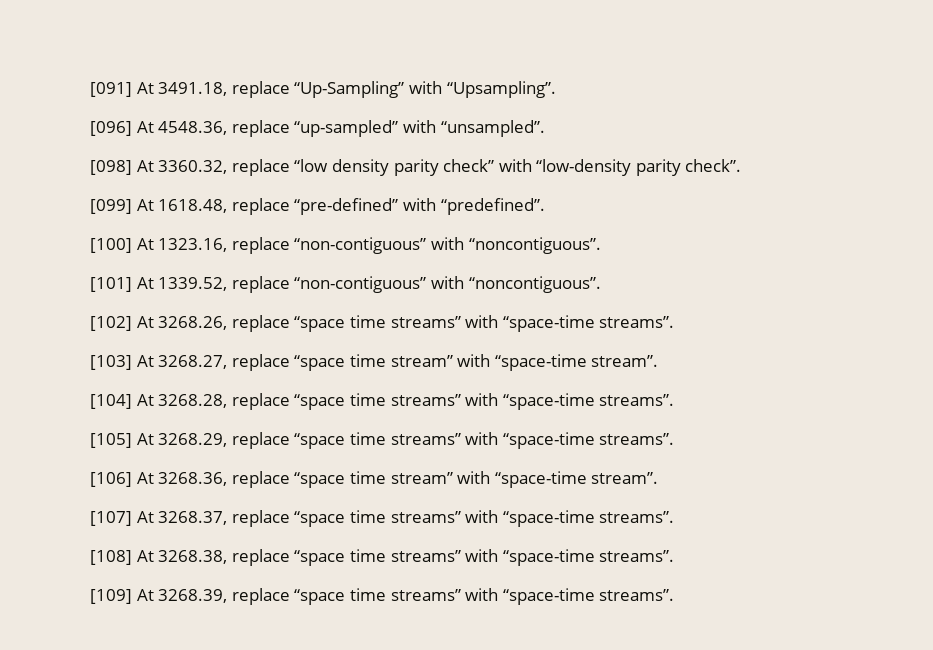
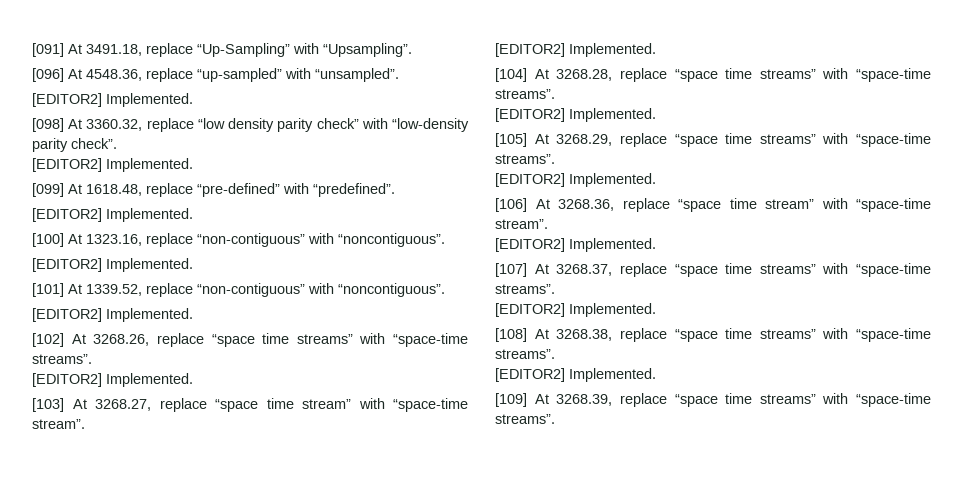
  [096] At 4548.36, replace “up-sampled” with “unsampled”.
+ [EDITOR2] Implemented.
  [098] At 3360.32, replace “low density parity check” with “low-density parity check”.
+ [EDITOR2] Implemented.
  [099] At 1618.48, replace “pre-defined” with “predefined”.
+ [EDITOR2] Implemented.
  [100] At 1323.16, replace “non-contiguous” with “noncontiguous”.
+ [EDITOR2] Implemented.
  [101] At 1339.52, replace “non-contiguous” with “noncontiguous”.
+ [EDITOR2] Implemented.
  [102] At 3268.26, replace “space time streams” with “space-time streams”.
+ [EDITOR2] Implemented.
  [103] At 3268.27, replace “space time stream” with “space-time stream”.
+ [EDITOR2] Implemented.
  [104] At 3268.28, replace “space time streams” with “space-time streams”.
+ [EDITOR2] Implemented.
  [105] At 3268.29, replace “space time streams” with “space-time streams”.
+ [EDITOR2] Implemented.
  [106] At 3268.36, replace “space time stream” with “space-time stream”.
+ [EDITOR2] Implemented.
  [107] At 3268.37, replace “space time streams” with “space-time streams”.
+ [EDITOR2] Implemented.
  [108] At 3268.38, replace “space time streams” with “space-time streams”.
+ [EDITOR2] Implemented.

